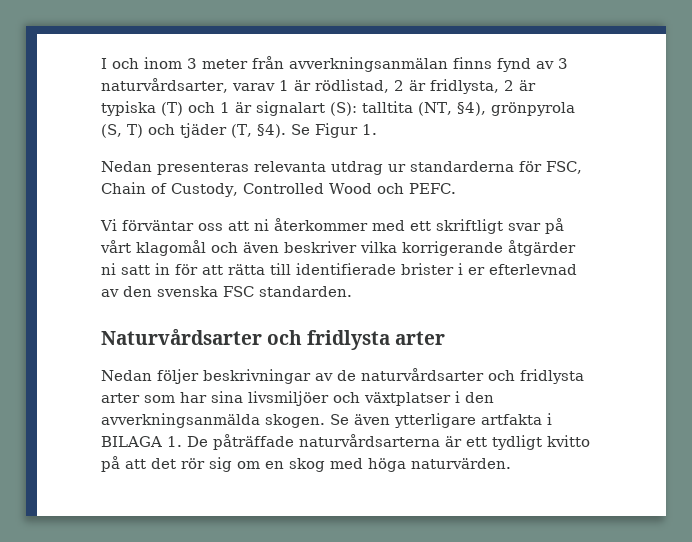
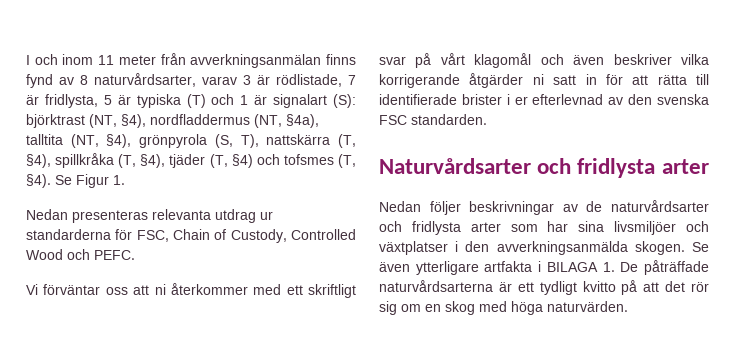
- I och inom 3 meter från avverkningsanmälan finns fynd av 3 naturvårdsarter, varav 1 är rödlistad, 2 är fridlysta, 2 är typiska (T) och 1 är signalart (S): talltita (NT, §4), grönpyrola (S, T) och tjäder (T, §4).
+ I och inom 11 meter från avverkningsanmälan finns fynd av 8 naturvårdsarter, varav 3 är rödlistade, 7 är fridlysta, 5 är typiska (T) och 1 är signalart (S): björktrast (NT, §4), nordfladdermus (NT, §4a), talltita (NT, §4), grönpyrola (S, T), nattskärra (T, §4), spillkråka (T, §4), tjäder (T, §4) och tofsmes (T, §4).

